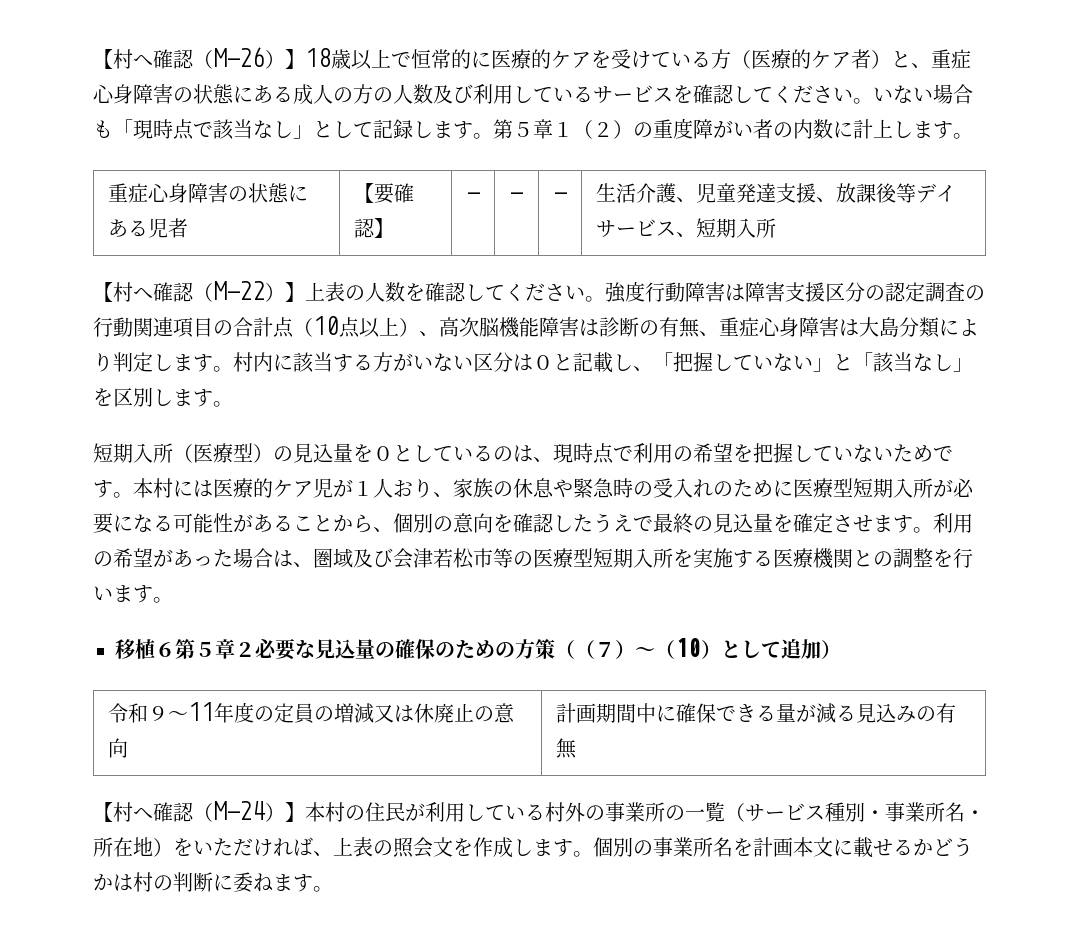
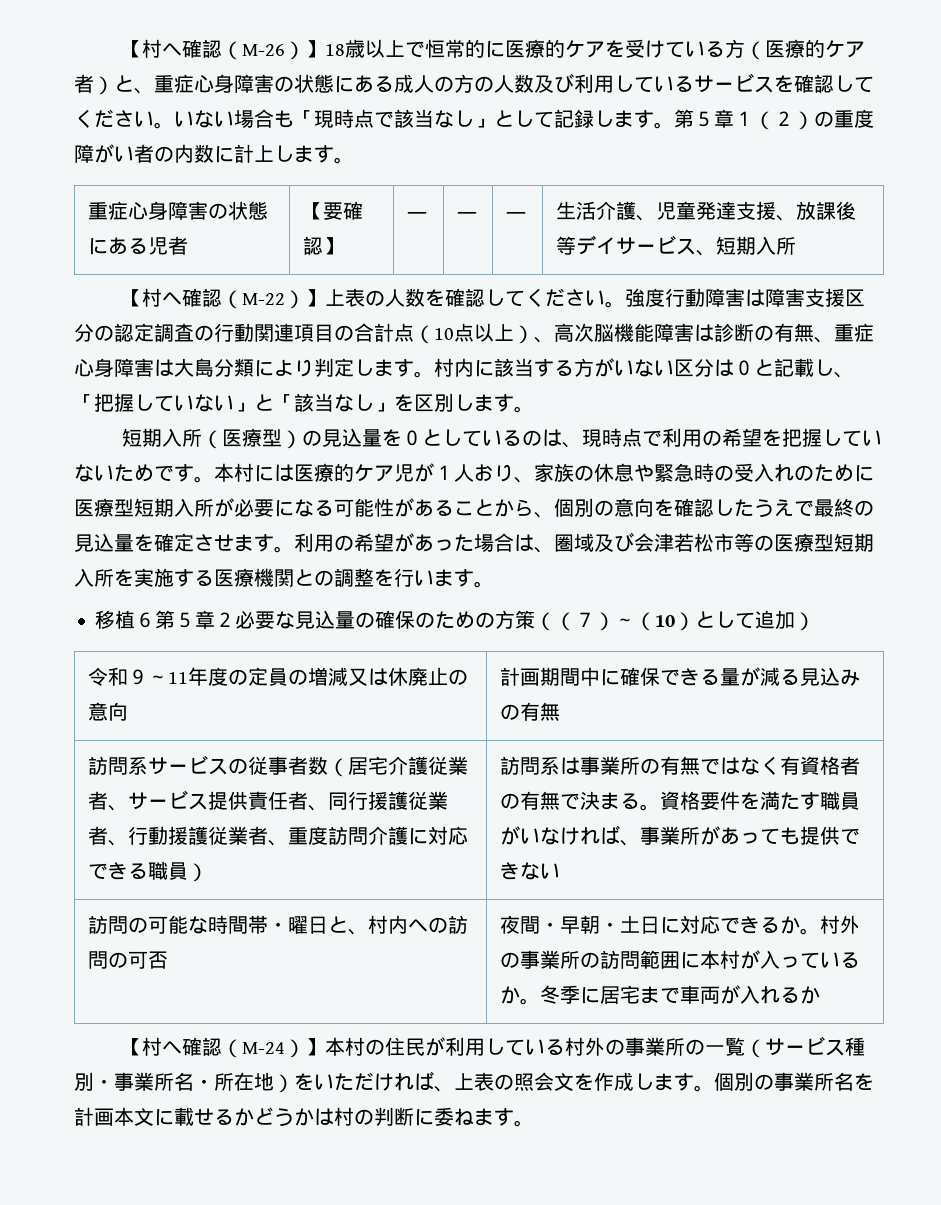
+ 訪問系サービスの従事者数（居宅介護従業者、サービス提供責任者、同行援護従業者、行動援護従業者、重度訪問介護に対応できる職員） | 訪問系は事業所の有無ではなく有資格者の有無で決まる。資格要件を満たす職員がいなければ、事業所があっても提供できない
+ 訪問の可能な時間帯・曜日と、村内への訪問の可否 | 夜間・早朝・土日に対応できるか。村外の事業所の訪問範囲に本村が入っているか。冬季に居宅まで車両が入れるか

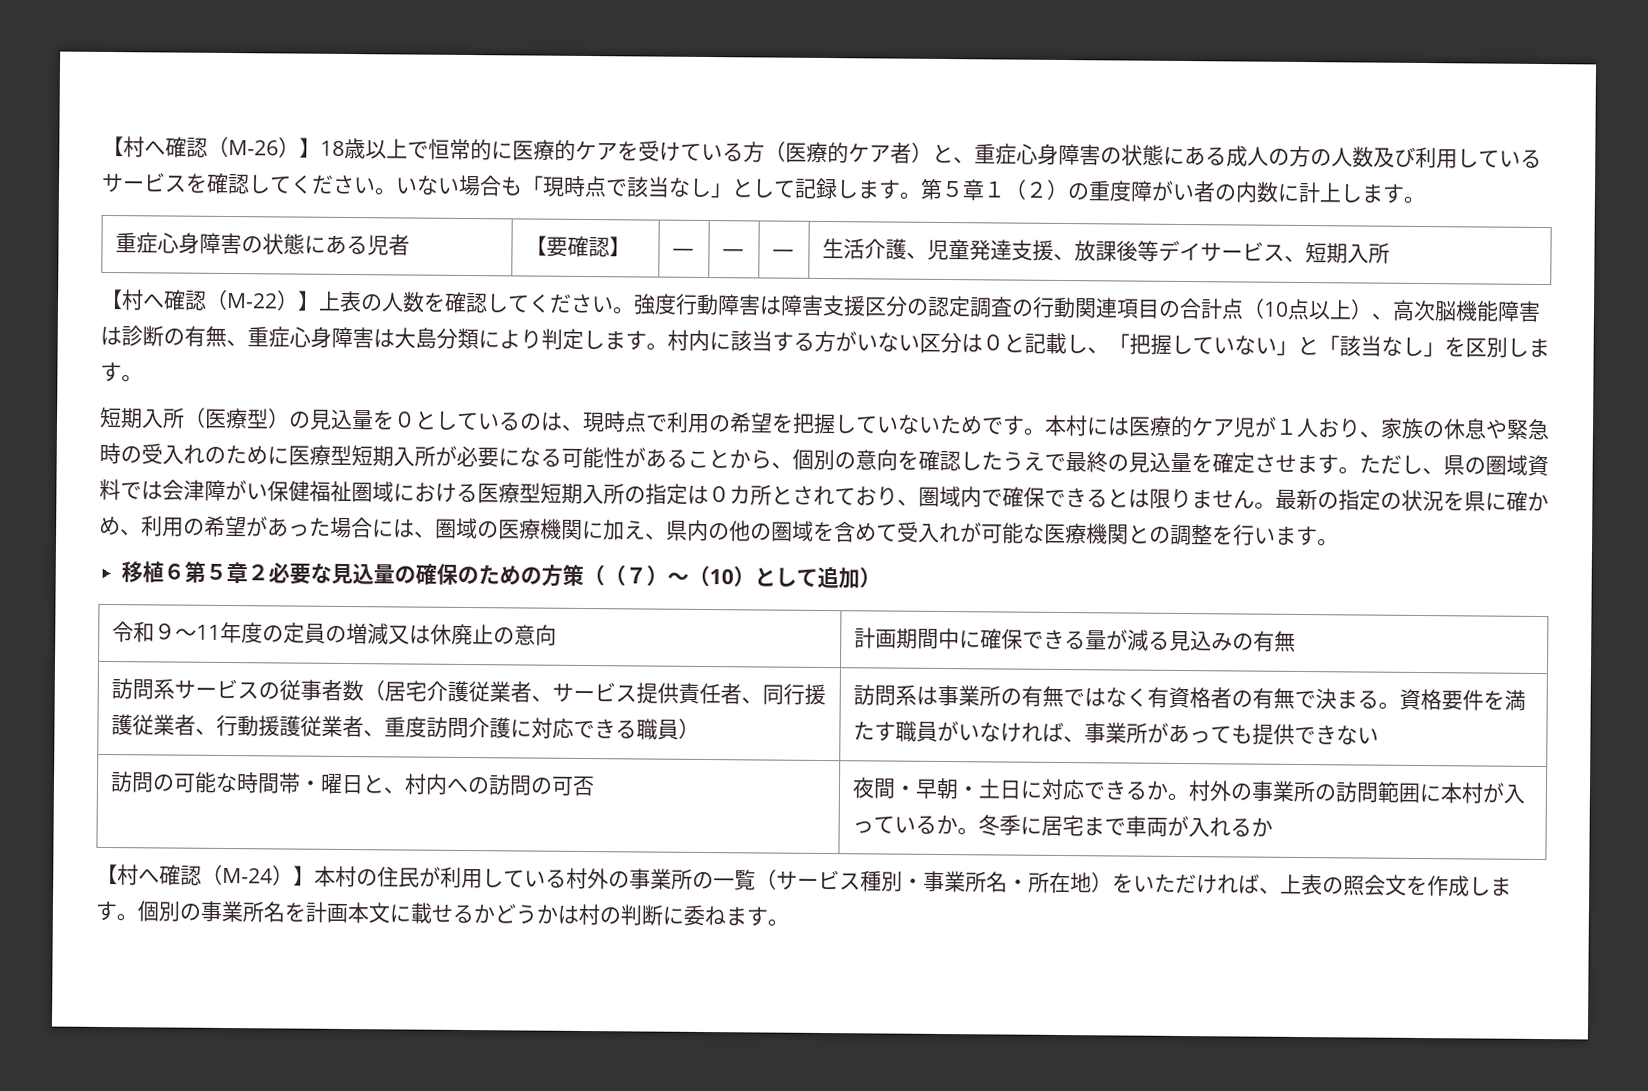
- 利用の希望があった場合は、圏域及び会津若松市等の医療型短期入所を実施する医療機関との調整を行います。
+ ただし、県の圏域資料では会津障がい保健福祉圏域における医療型短期入所の指定は０カ所とされており、圏域内で確保できるとは限りません。最新の指定の状況を県に確かめ、利用の希望があった場合には、圏域の医療機関に加え、県内の他の圏域を含めて受入れが可能な医療機関との調整を行います。

